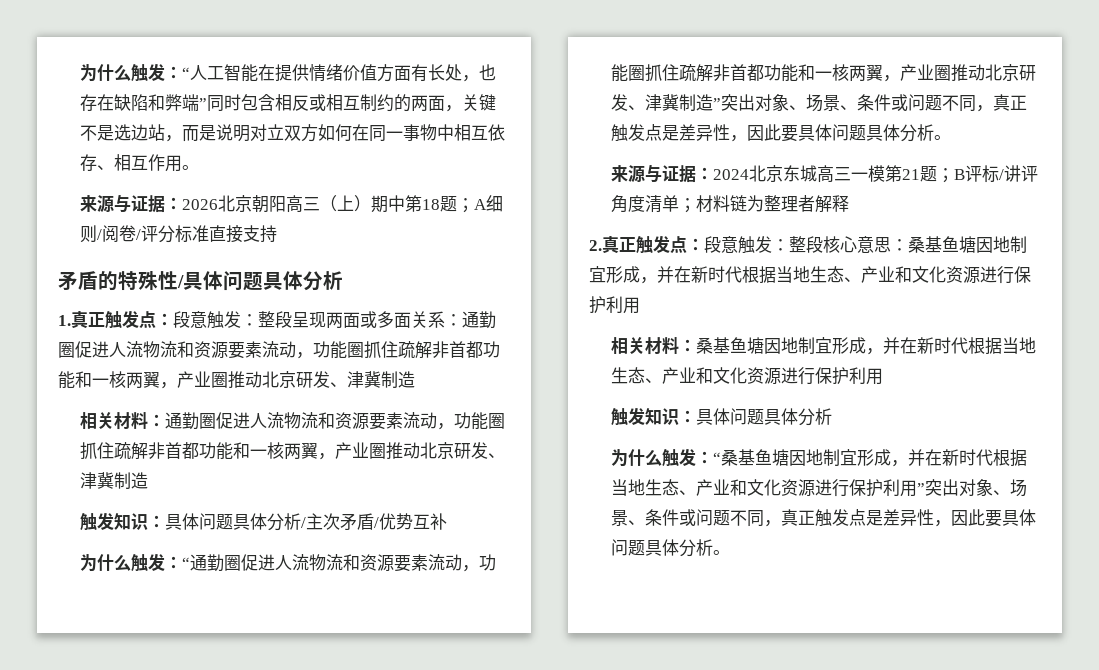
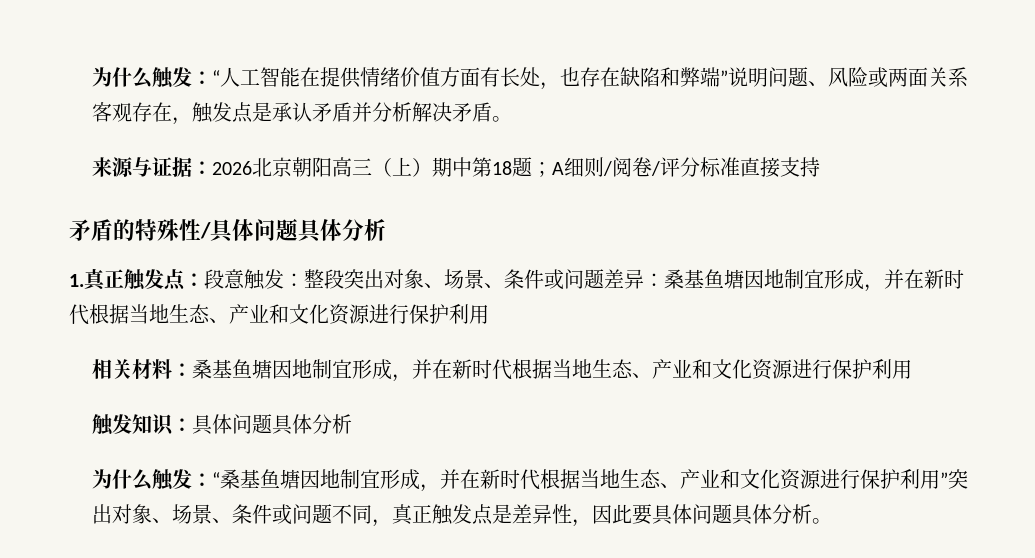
- 为什么触发：“人工智能在提供情绪价值方面有长处，也存在缺陷和弊端”同时包含相反或相互制约的两面，关键不是选边站，而是说明对立双方如何在同一事物中相互依存、相互作用。
+ 为什么触发：“人工智能在提供情绪价值方面有长处，也存在缺陷和弊端”说明问题、风险或两面关系客观存在，触发点是承认矛盾并分析解决矛盾。
- 1.真正触发点：段意触发：整段呈现两面或多面关系：通勤圈促进人流物流和资源要素流动，功能圈抓住疏解非首都功能和一核两翼，产业圈推动北京研发、津冀制造
- 相关材料：通勤圈促进人流物流和资源要素流动，功能圈抓住疏解非首都功能和一核两翼，产业圈推动北京研发、津冀制造
- 触发知识：具体问题具体分析/主次矛盾/优势互补
- 为什么触发：“通勤圈促进人流物流和资源要素流动，功能圈抓住疏解非首都功能和一核两翼，产业圈推动北京研发、津冀制造”突出对象、场景、条件或问题不同，真正触发点是差异性，因此要具体问题具体分析。
- 来源与证据：2024北京东城高三一模第21题；B评标/讲评角度清单；材料链为整理者解释
- 2.真正触发点：段意触发：整段核心意思：桑基鱼塘因地制宜形成，并在新时代根据当地生态、产业和文化资源进行保护利用
+ 1.真正触发点：段意触发：整段突出对象、场景、条件或问题差异：桑基鱼塘因地制宜形成，并在新时代根据当地生态、产业和文化资源进行保护利用

